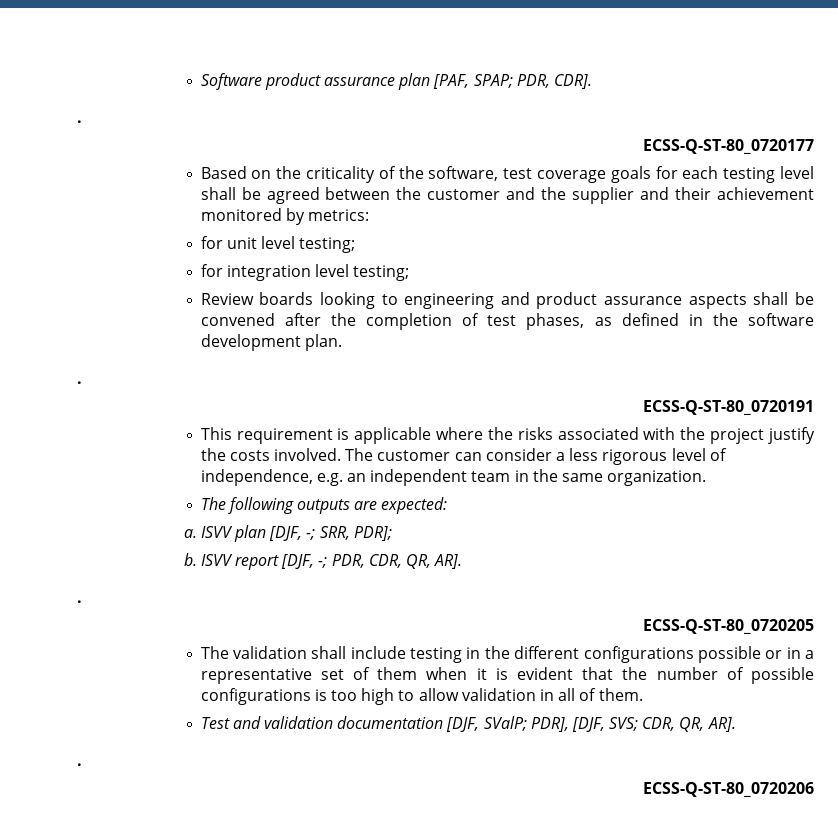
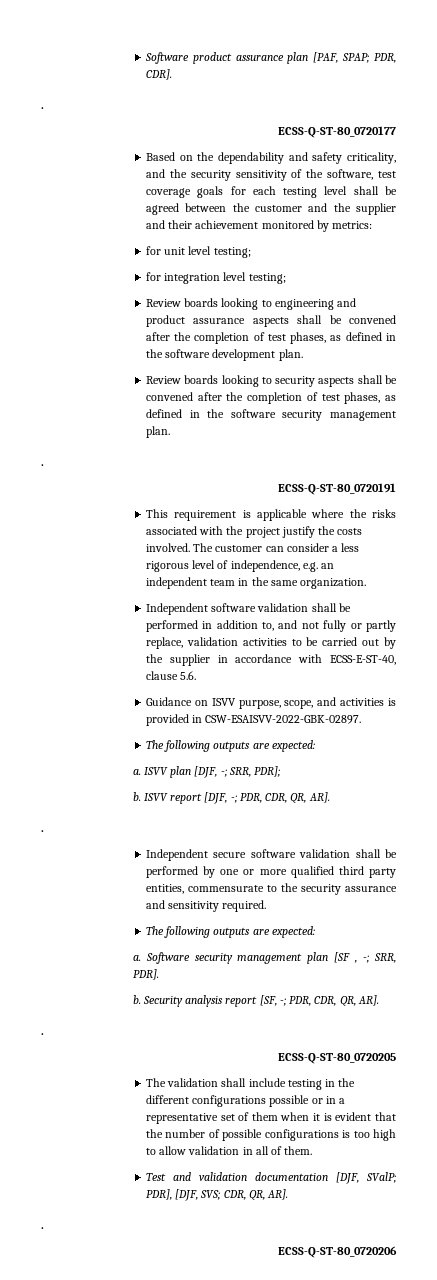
- Based on the criticality of the software, test coverage goals for each testing level shall be agreed between the customer and the supplier and their achievement monitored by metrics:
+ Based on the dependability and safety criticality, and the security sensitivity of the software, test coverage goals for each testing level shall be agreed between the customer and the supplier and their achievement monitored by metrics:
+ Review boards looking to security aspects shall be convened after the completion of test phases, as defined in the software security management plan.
+ Independent software validation shall be performed in addition to, and not fully or partly replace, validation activities to be carried out by the supplier in accordance with ECSS-E-ST-40, clause 5.6.
+ Guidance on ISVV purpose, scope, and activities is provided in CSW-ESAISVV-2022-GBK-02897.
+ Independent secure software validation shall be performed by one or more qualified third party entities, commensurate to the security assurance and sensitivity required.
+ The following outputs are expected:
+ a. Software security management plan [SF , -; SRR, PDR].
+ b. Security analysis report [SF, -; PDR, CDR, QR, AR].
+ .

